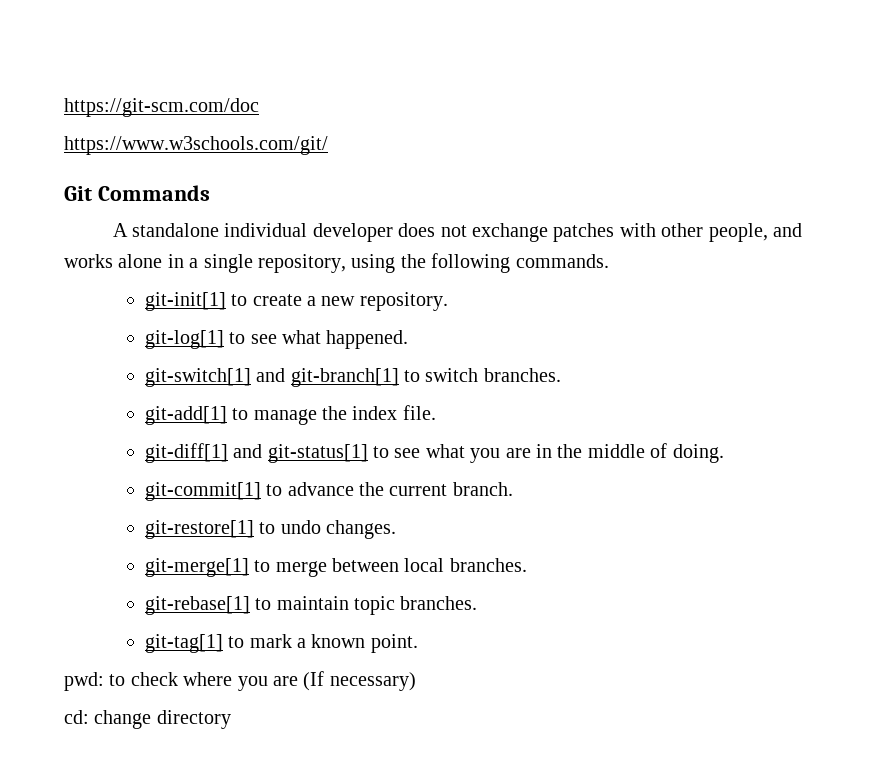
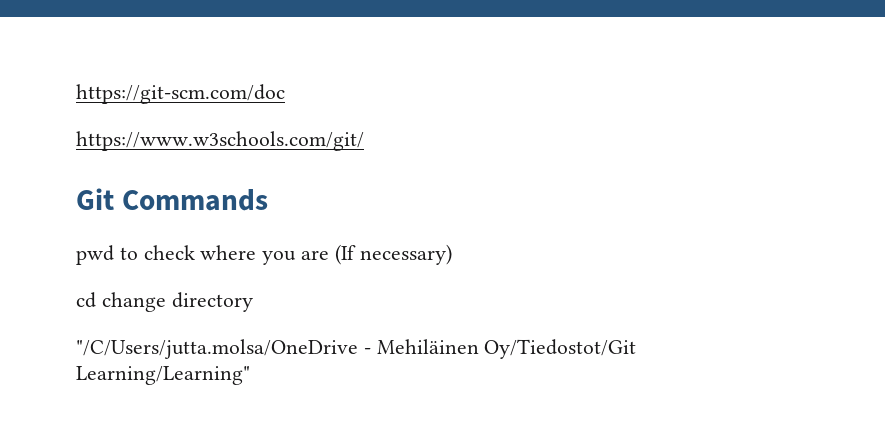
- A standalone individual developer does not exchange patches with other people, and works alone in a single repository, using the following commands.
- git-init[1] to create a new repository.
- git-log[1] to see what happened.
- git-switch[1] and git-branch[1] to switch branches.
- git-add[1] to manage the index file.
- git-diff[1] and git-status[1] to see what you are in the middle of doing.
- git-commit[1] to advance the current branch.
- git-restore[1] to undo changes.
- git-merge[1] to merge between local branches.
- git-rebase[1] to maintain topic branches.
- git-tag[1] to mark a known point.
- pwd: to check where you are (If necessary)
+ pwd to check where you are (If necessary)
- cd: change directory
+ cd change directory
+ "/C/Users/jutta.molsa/OneDrive - Mehiläinen Oy/Tiedostot/Git Learning/Learning"

